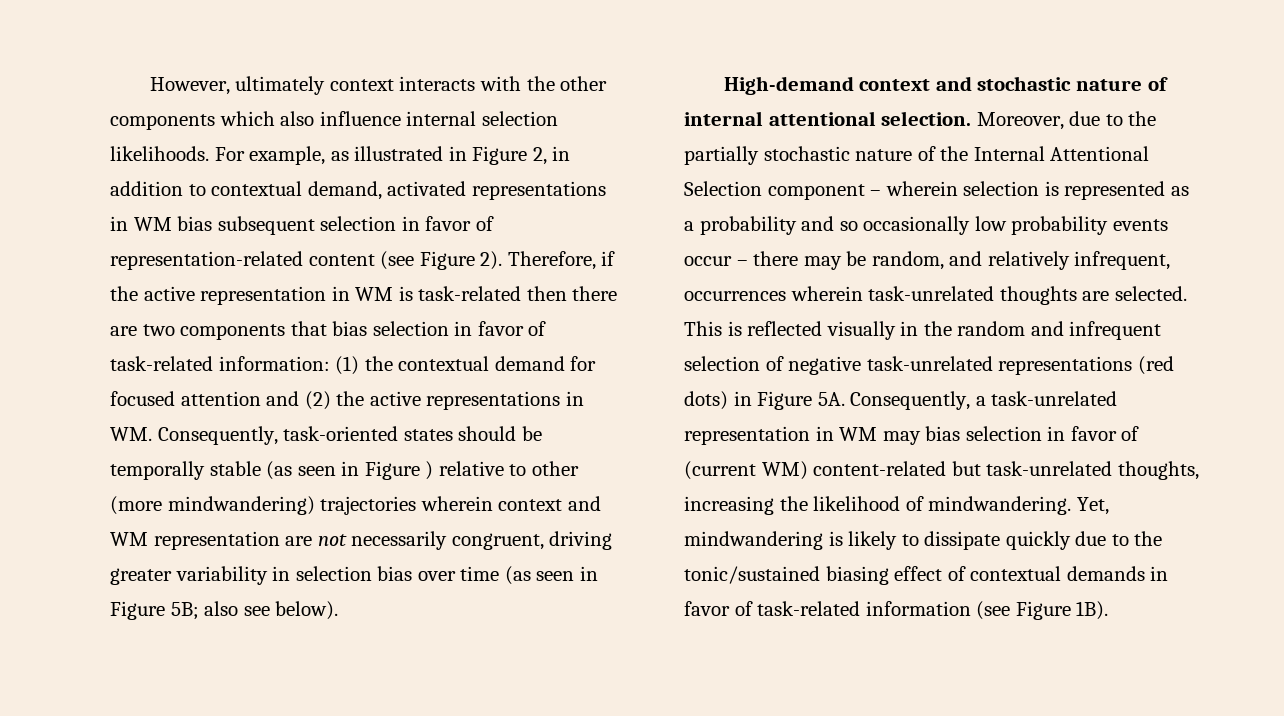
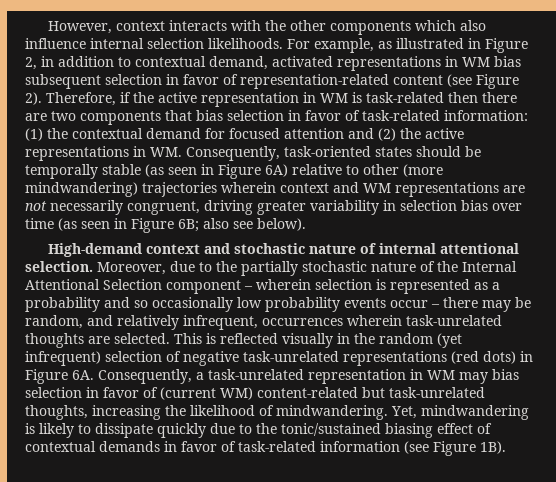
- However, ultimately context interacts with the other components which also influence internal selection likelihoods.
+ However, context interacts with the other components which also influence internal selection likelihoods.
- (1) the contextual demand for focused attention and (2) the active representations in WM. Consequently, task-oriented states should be temporally stable (as seen in Figure ) relative to other (more mindwandering) trajectories wherein context and WM representation are not necessarily congruent, driving greater variability in selection bias over time (as seen in Figure 5B;
+ (1) the contextual demand for focused attention and (2) the active representations in WM. Consequently, task-oriented states should be temporally stable (as seen in Figure 6A) relative to other (more mindwandering) trajectories wherein context and WM representations are not necessarily congruent, driving greater variability in selection bias over time (as seen in Figure 6B;
- This is reflected visually in the random and infrequent selection of negative task-unrelated representations (red dots) in Figure 5A.
+ This is reflected visually in the random (yet infrequent) selection of negative task-unrelated representations (red dots) in Figure 6A.

